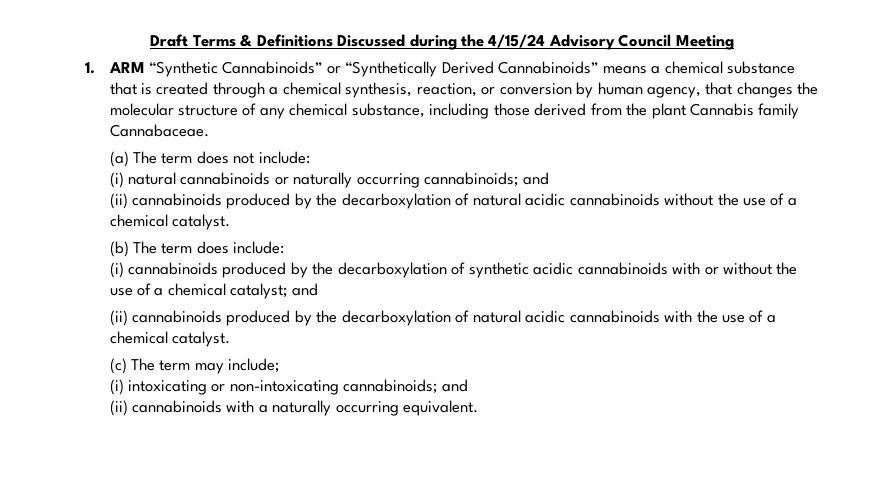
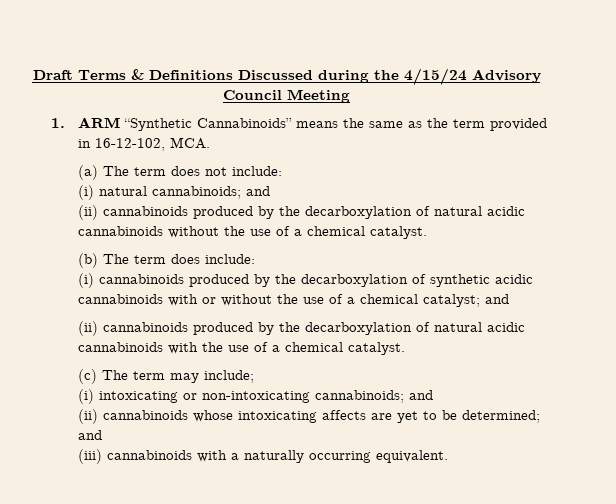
- 1. ARM “Synthetic Cannabinoids” or “Synthetically Derived Cannabinoids” means a chemical substance that is created through a chemical synthesis, reaction, or conversion by human agency, that changes the molecular structure of any chemical substance, including those derived from the plant Cannabis family Cannabaceae.
+ 1. ARM “Synthetic Cannabinoids” means the same as the term provided in 16-12-102, MCA.
- (i) natural cannabinoids or naturally occurring cannabinoids; and
+ (i) natural cannabinoids; and
- (ii) cannabinoids with a naturally occurring equivalent.
+ (ii) cannabinoids whose intoxicating affects are yet to be determined; and
+ (iii) cannabinoids with a naturally occurring equivalent.

